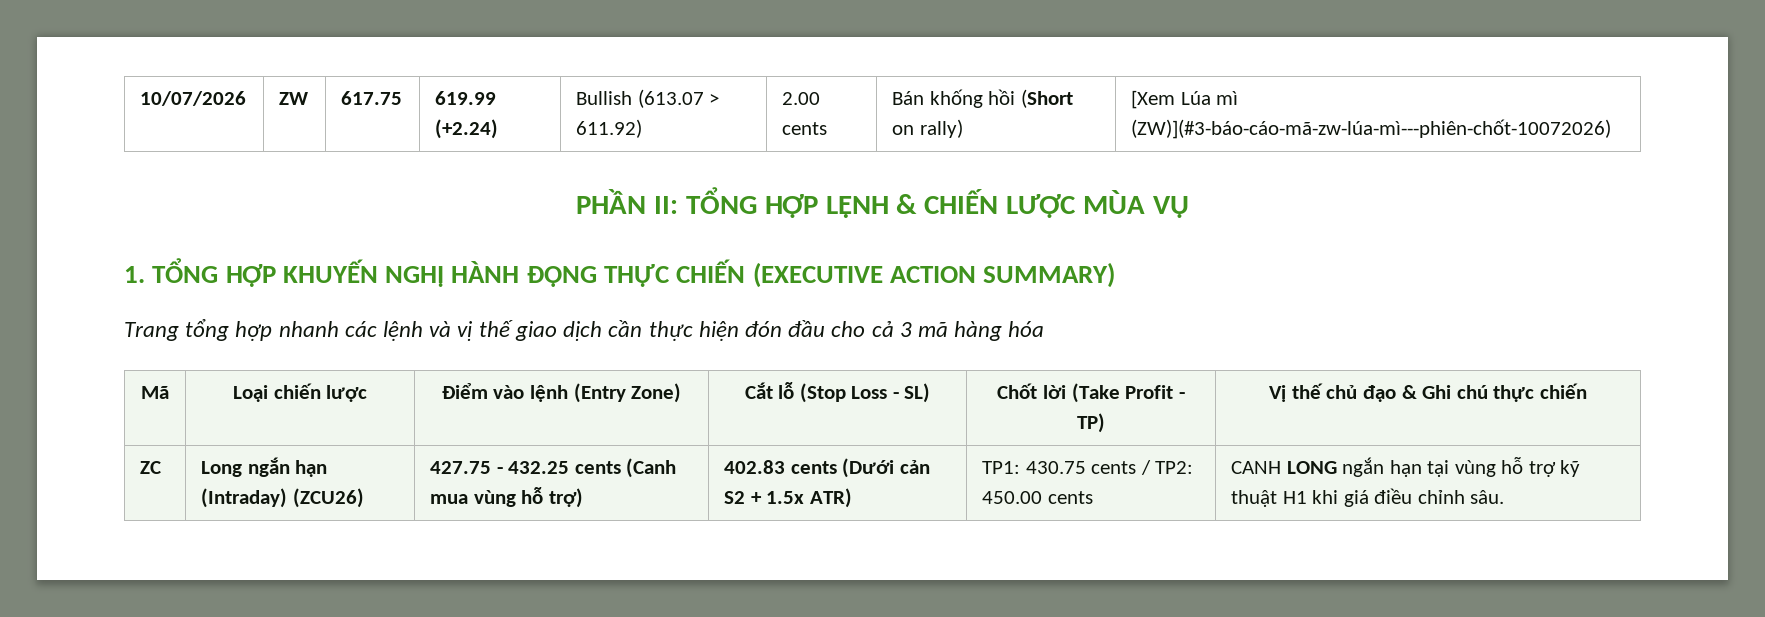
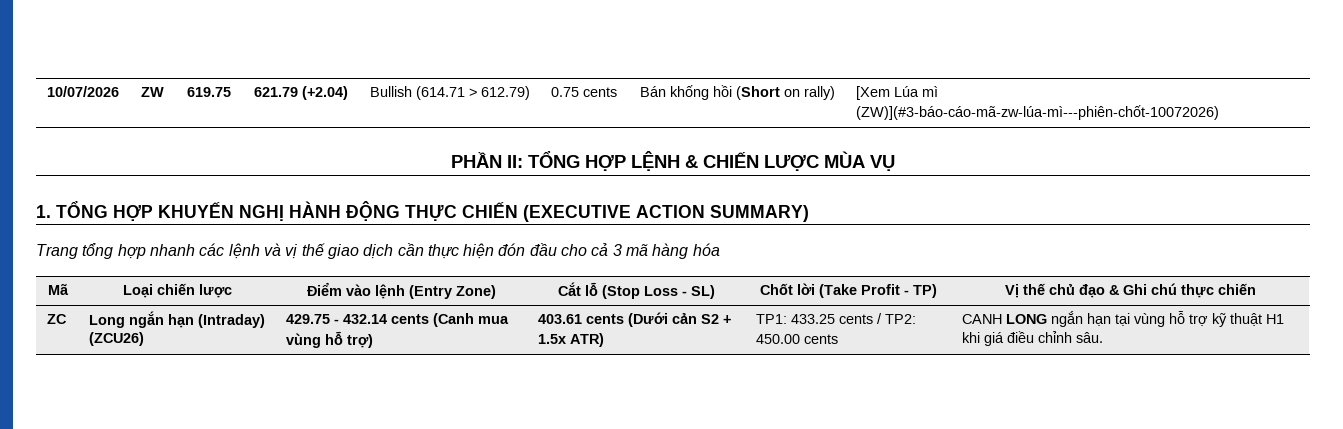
- 10/07/2026 | ZW | 617.75 | 619.99 (+2.24) | Bullish (613.07 > 611.92) | 2.00 cents | Bán khống hồi (Short on rally) | [Xem Lúa mì (ZW)](#3-báo-cáo-mã-zw-lúa-mì---phiên-chốt-10072026)
+ 10/07/2026 | ZW | 619.75 | 621.79 (+2.04) | Bullish (614.71 > 612.79) | 0.75 cents | Bán khống hồi (Short on rally) | [Xem Lúa mì (ZW)](#3-báo-cáo-mã-zw-lúa-mì---phiên-chốt-10072026)
- 427.75 - 432.25 cents (Canh mua vùng hỗ trợ)
+ 429.75 - 432.14 cents (Canh mua vùng hỗ trợ)
- 402.83 cents (Dưới cản S2 + 1.5x ATR)
+ 403.61 cents (Dưới cản S2 + 1.5x ATR)
- TP1: 430.75 cents / TP2: 450.00 cents
+ TP1: 433.25 cents / TP2: 450.00 cents

